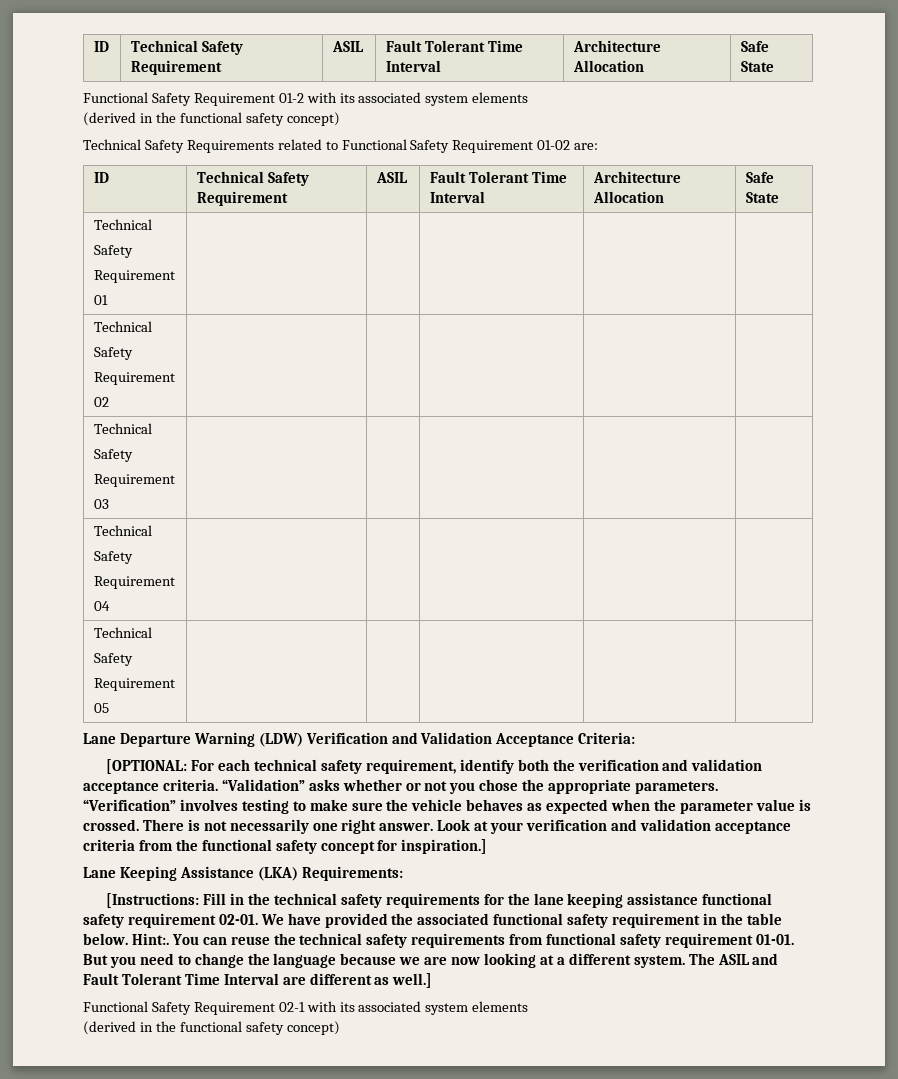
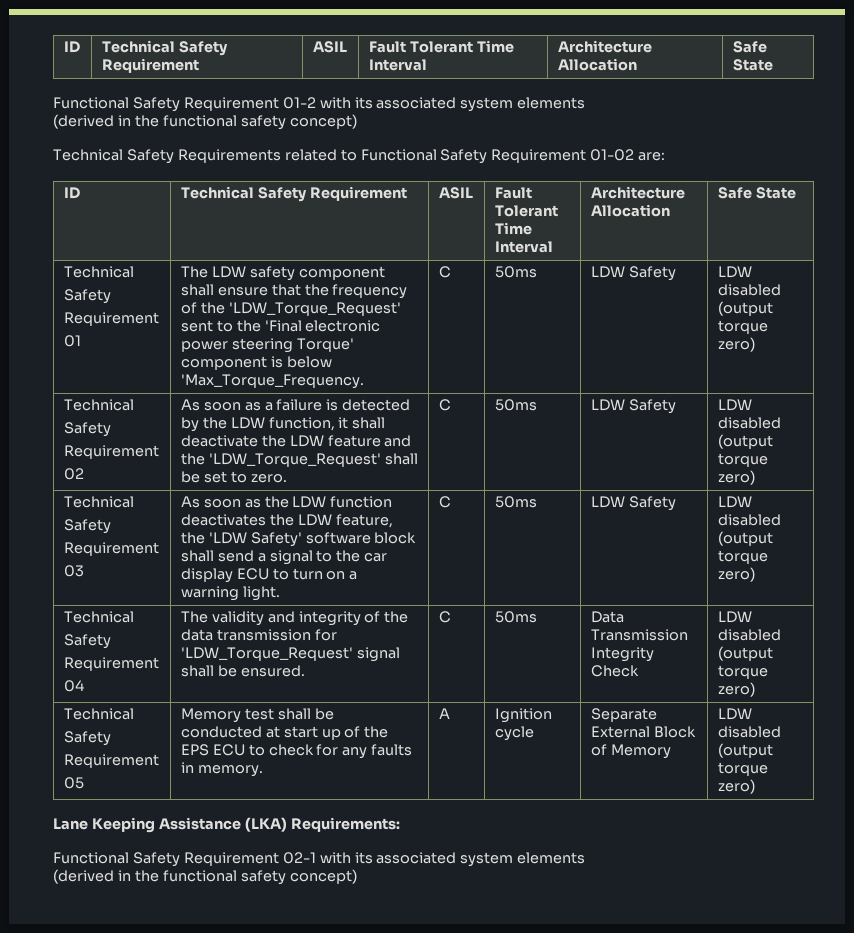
  Technical Safety Requirements related to Functional Safety Requirement 01-02 are:
  ID | Technical Safety Requirement | ASIL | Fault Tolerant Time Interval | Architecture Allocation | Safe State
  Technical
  Safety
  Requirement
- 01 | | | | |
+ 01 | The LDW safety component shall ensure that the frequency of the 'LDW_Torque_Request' sent to the 'Final electronic power steering Torque' component is below 'Max_Torque_Frequency. | C | 50ms | LDW Safety | LDW disabled (output torque zero)
  Technical
  Safety
  Requirement
- 02 | | | | |
+ 02 | As soon as a failure is detected by the LDW function, it shall deactivate the LDW feature and the 'LDW_Torque_Request' shall be set to zero. | C | 50ms | LDW Safety | LDW disabled (output torque zero)
  Technical
  Safety
  Requirement
- 03 | | | | |
+ 03 | As soon as the LDW function deactivates the LDW feature, the 'LDW Safety' software block shall send a signal to the car display ECU to turn on a warning light. | C | 50ms | LDW Safety | LDW disabled (output torque zero)
  Technical
  Safety
  Requirement
- 04 | | | | |
+ 04 | The validity and integrity of the data transmission for 'LDW_Torque_Request' signal shall be ensured. | C | 50ms | Data Transmission Integrity Check | LDW disabled (output torque zero)
  Technical
  Safety
  Requirement
- 05 | | | | |
- Lane Departure Warning (LDW) Verification and Validation Acceptance Criteria:
- [OPTIONAL: For each technical safety requirement, identify both the verification and validation acceptance criteria. “Validation” asks whether or not you chose the appropriate parameters. “Verification” involves testing to make sure the vehicle behaves as expected when the parameter value is crossed. There is not necessarily one right answer. Look at your verification and validation acceptance criteria from the functional safety concept for inspiration.]
+ 05 | Memory test shall be conducted at start up of the EPS ECU to check for any faults in memory. | A | Ignition cycle | Separate External Block of Memory | LDW disabled (output torque zero)
- [Instructions: Fill in the technical safety requirements for the lane keeping assistance functional safety requirement 02-01. We have provided the associated functional safety requirement in the table below. Hint:. You can reuse the technical safety requirements from functional safety requirement 01-01. But you need to change the language because we are now looking at a different system. The ASIL and Fault Tolerant Time Interval are different as well.]

